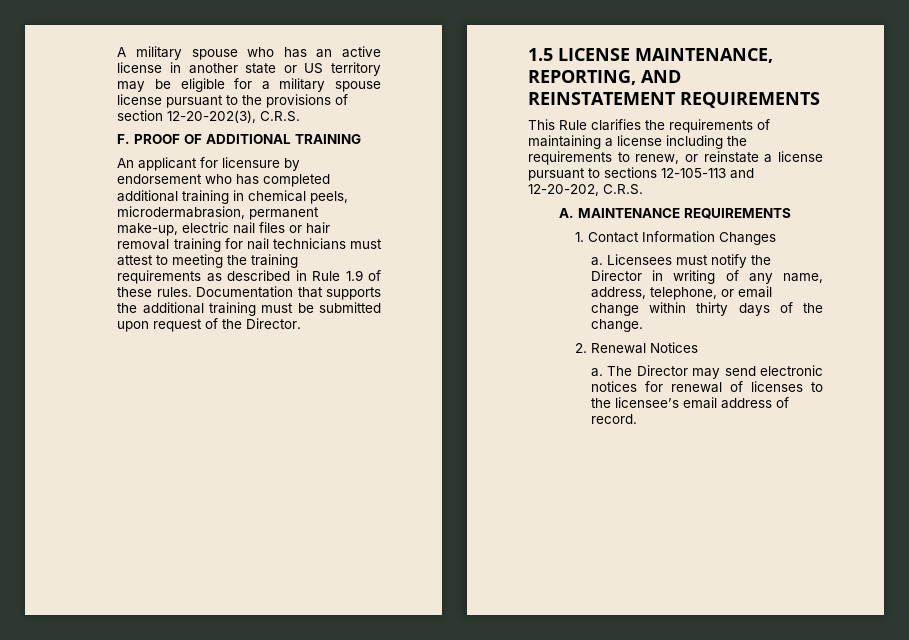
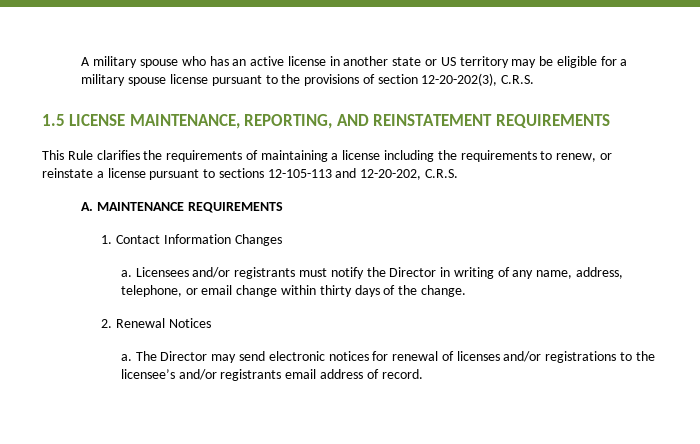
- F. PROOF OF ADDITIONAL TRAINING
- An applicant for licensure by endorsement who has completed additional training in chemical peels, microdermabrasion, permanent make-up, electric nail files or hair removal training for nail technicians must attest to meeting the training requirements as described in Rule 1.9 of these rules. Documentation that supports the additional training must be submitted upon request of the Director.
- Licensees must notify the Director in writing of any name, address, telephone, or email change within thirty days of the change.
+ Licensees and/or registrants must notify the Director in writing of any name, address, telephone, or email change within thirty days of the change.
- The Director may send electronic notices for renewal of licenses to the licensee’s email address of record.
+ The Director may send electronic notices for renewal of licenses and/or registrations to the licensee’s and/or registrants email address of record.

